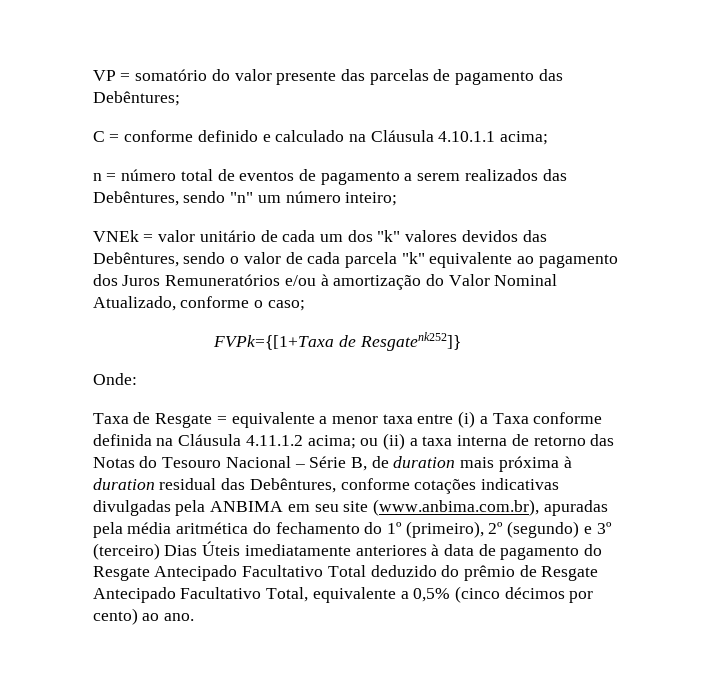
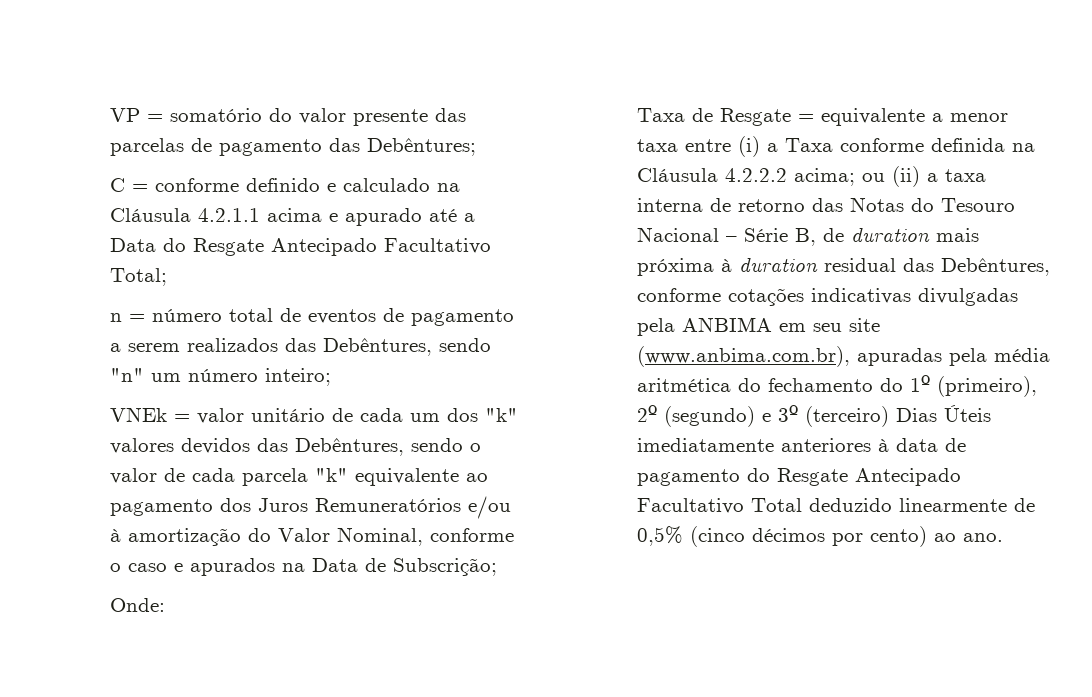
- C = conforme definido e calculado na Cláusula 4.10.1.1 acima;
+ C = conforme definido e calculado na Cláusula 4.2.1.1 acima e apurado até a Data do Resgate Antecipado Facultativo Total;
- VNEk = valor unitário de cada um dos "k" valores devidos das Debêntures, sendo o valor de cada parcela "k" equivalente ao pagamento dos Juros Remuneratórios e/ou à amortização do Valor Nominal Atualizado, conforme o caso;
- FVPk={[1+Taxa de Resgatenk252]}
+ VNEk = valor unitário de cada um dos "k" valores devidos das Debêntures, sendo o valor de cada parcela "k" equivalente ao pagamento dos Juros Remuneratórios e/ou à amortização do Valor Nominal, conforme o caso e apurados na Data de Subscrição;
- Taxa de Resgate = equivalente a menor taxa entre (i) a Taxa conforme definida na Cláusula 4.11.1.2 acima;
+ Taxa de Resgate = equivalente a menor taxa entre (i) a Taxa conforme definida na Cláusula 4.2.2.2 acima;
- ou (ii) a taxa interna de retorno das Notas do Tesouro Nacional – Série B, de duration mais próxima à duration residual das Debêntures, conforme cotações indicativas divulgadas pela ANBIMA em seu site (www.anbima.com.br), apuradas pela média aritmética do fechamento do 1º (primeiro), 2º (segundo) e 3º (terceiro) Dias Úteis imediatamente anteriores à data de pagamento do Resgate Antecipado Facultativo Total deduzido do prêmio de Resgate Antecipado Facultativo Total, equivalente a 0,5% (cinco décimos por cento) ao ano.
+ ou (ii) a taxa interna de retorno das Notas do Tesouro Nacional – Série B, de duration mais próxima à duration residual das Debêntures, conforme cotações indicativas divulgadas pela ANBIMA em seu site (www.anbima.com.br), apuradas pela média aritmética do fechamento do 1º (primeiro), 2º (segundo) e 3º (terceiro) Dias Úteis imediatamente anteriores à data de pagamento do Resgate Antecipado Facultativo Total deduzido linearmente de 0,5% (cinco décimos por cento) ao ano.

